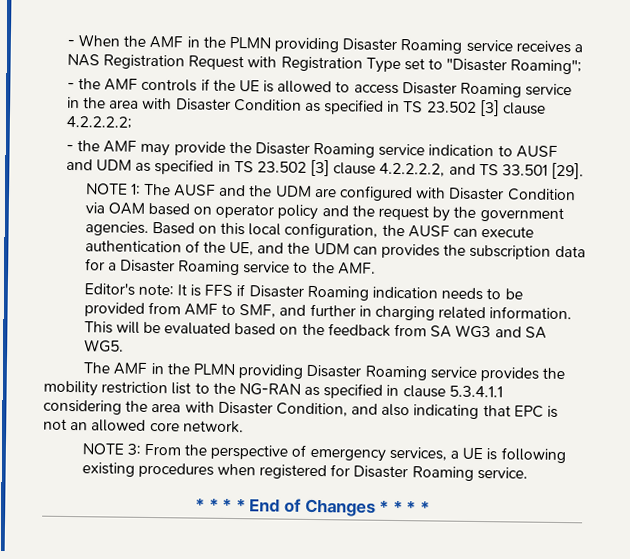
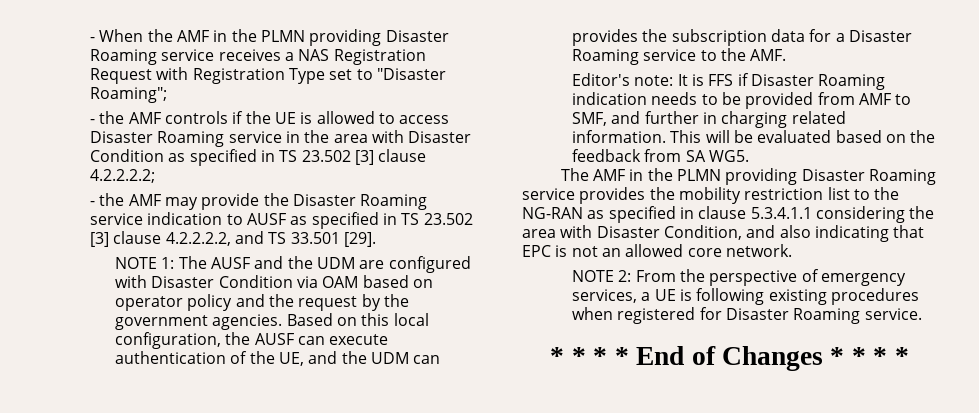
- - the AMF may provide the Disaster Roaming service indication to AUSF and UDM as specified in TS 23.502 [3] clause 4.2.2.2.2, and TS 33.501 [29].
+ - the AMF may provide the Disaster Roaming service indication to AUSF as specified in TS 23.502 [3] clause 4.2.2.2.2, and TS 33.501 [29].
- This will be evaluated based on the feedback from SA WG3 and SA WG5.
+ This will be evaluated based on the feedback from SA WG5.
- NOTE 3: From the perspective of emergency services, a UE is following existing procedures when registered for Disaster Roaming service.
+ NOTE 2: From the perspective of emergency services, a UE is following existing procedures when registered for Disaster Roaming service.

